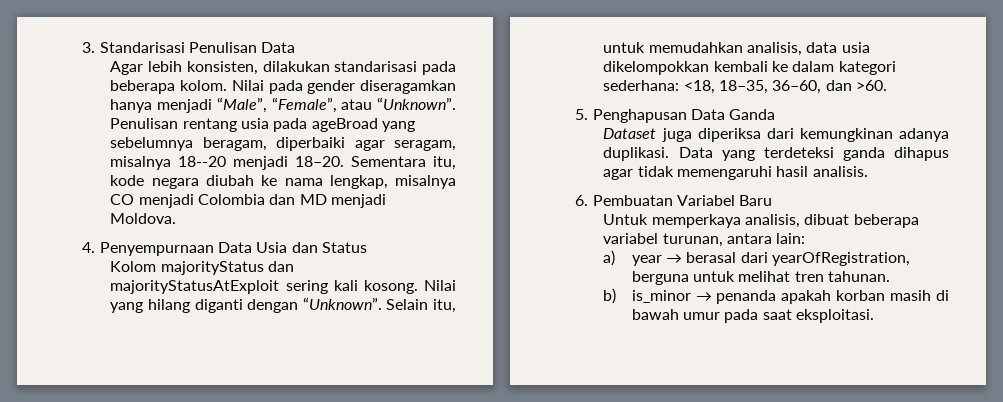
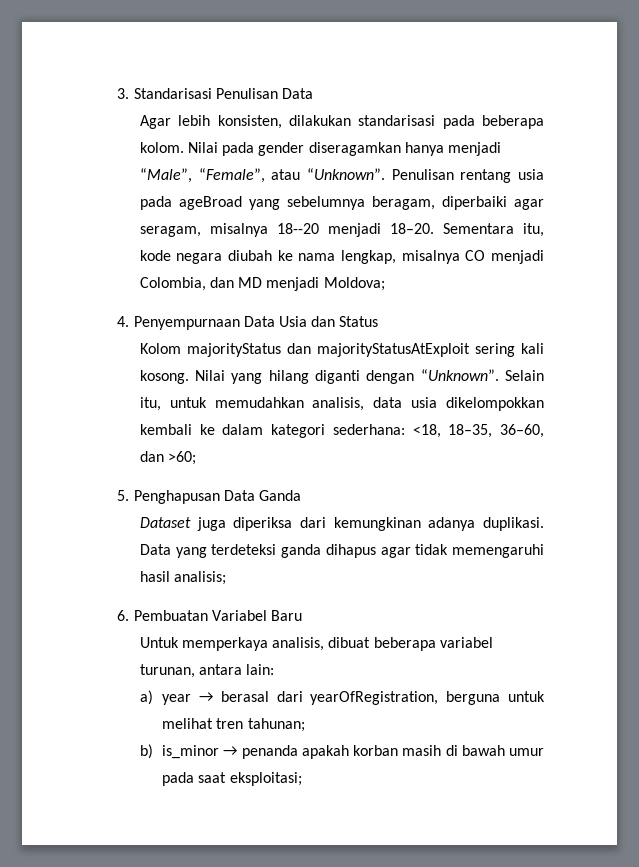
- Sementara itu, kode negara diubah ke nama lengkap, misalnya CO menjadi Colombia dan MD menjadi Moldova.
+ Sementara itu, kode negara diubah ke nama lengkap, misalnya CO menjadi Colombia, dan MD menjadi Moldova;
- Selain itu, untuk memudahkan analisis, data usia dikelompokkan kembali ke dalam kategori sederhana: <18, 18–35, 36–60, dan >60.
+ Selain itu, untuk memudahkan analisis, data usia dikelompokkan kembali ke dalam kategori sederhana: <18, 18–35, 36–60, dan >60;
- Data yang terdeteksi ganda dihapus agar tidak memengaruhi hasil analisis.
+ Data yang terdeteksi ganda dihapus agar tidak memengaruhi hasil analisis;
- a) year → berasal dari yearOfRegistration, berguna untuk melihat tren tahunan.
+ a) year → berasal dari yearOfRegistration, berguna untuk melihat tren tahunan;
- b) is_minor → penanda apakah korban masih di bawah umur pada saat eksploitasi.
+ b) is_minor → penanda apakah korban masih di bawah umur pada saat eksploitasi;

